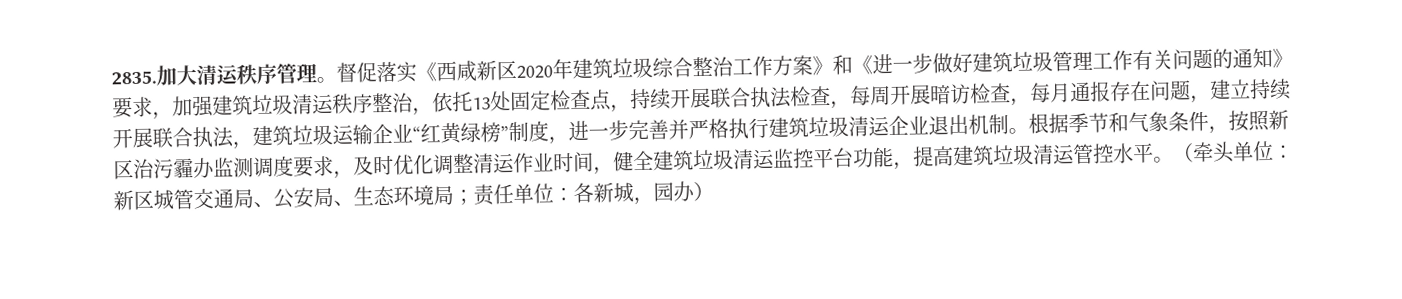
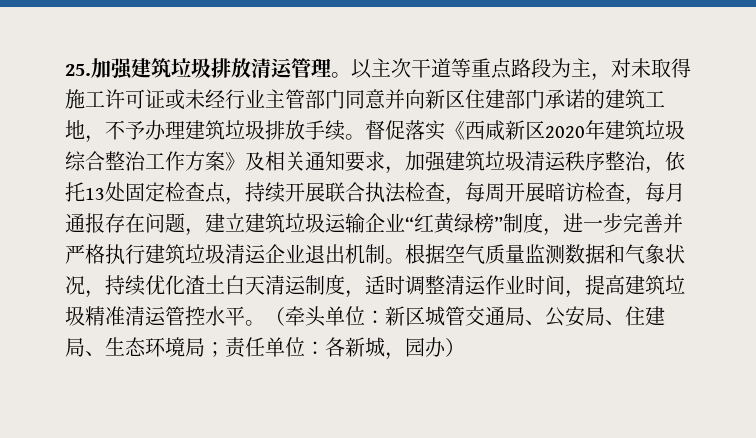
- 2835.加大清运秩序管理。
+ 25.加强建筑垃圾排放清运管理。以主次干道等重点路段为主，对未取得施工许可证或未经行业主管部门同意并向新区住建部门承诺的建筑工地，不予办理建筑垃圾排放手续。
- 督促落实《西咸新区2020年建筑垃圾综合整治工作方案》和《进一步做好建筑垃圾管理工作有关问题的通知》要求，加强建筑垃圾清运秩序整治，依托13处固定检查点，持续开展联合执法检查，每周开展暗访检查，每月通报存在问题，建立持续开展联合执法，建筑垃圾运输企业“红黄绿榜”制度，进一步完善并严格执行建筑垃圾清运企业退出机制。
+ 督促落实《西咸新区2020年建筑垃圾综合整治工作方案》及相关通知要求，加强建筑垃圾清运秩序整治，依托13处固定检查点，持续开展联合执法检查，每周开展暗访检查，每月通报存在问题，建立建筑垃圾运输企业“红黄绿榜”制度，进一步完善并严格执行建筑垃圾清运企业退出机制。
- 根据季节和气象条件，按照新区治污霾办监测调度要求，及时优化调整清运作业时间，健全建筑垃圾清运监控平台功能，提高建筑垃圾清运管控水平。
+ 根据空气质量监测数据和气象状况，持续优化渣土白天清运制度，适时调整清运作业时间，提高建筑垃圾精准清运管控水平。
- （牵头单位：新区城管交通局、公安局、生态环境局；责任单位：各新城，园办）
+ （牵头单位：新区城管交通局、公安局、住建局、生态环境局；责任单位：各新城，园办）

